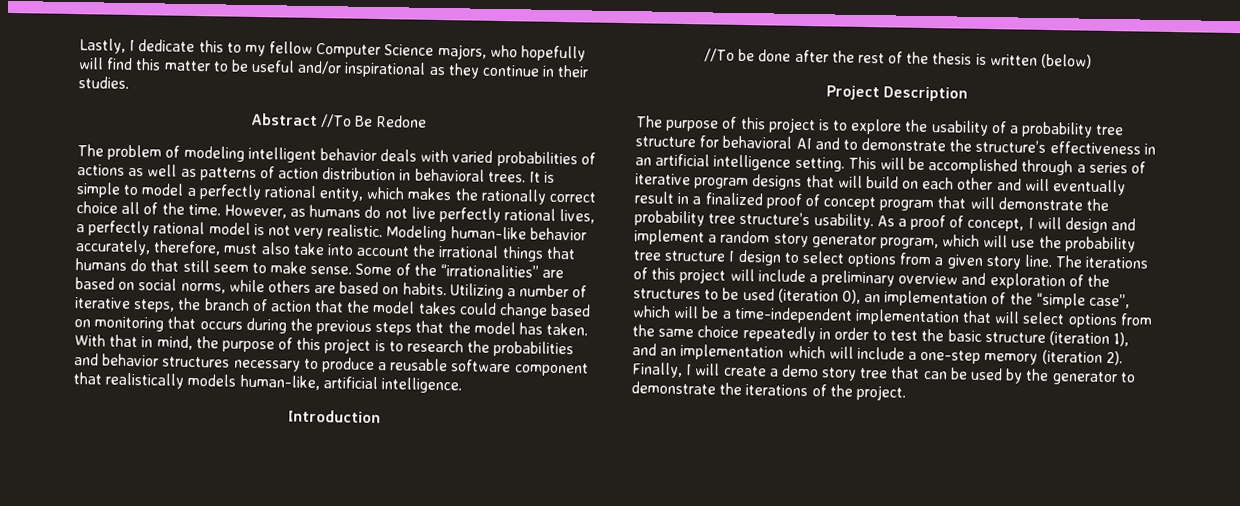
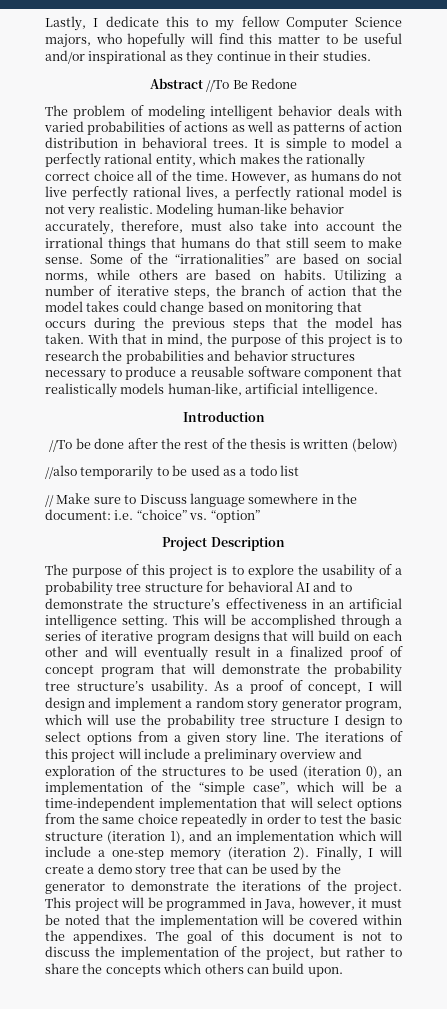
+ //also temporarily to be used as a todo list
+ // Make sure to Discuss language somewhere in the document: i.e. “choice” vs. “option”
+ This project will be programmed in Java, however, it must be noted that the implementation will be covered within the appendixes. The goal of this document is not to discuss the implementation of the project, but rather to share the concepts which others can build upon.

